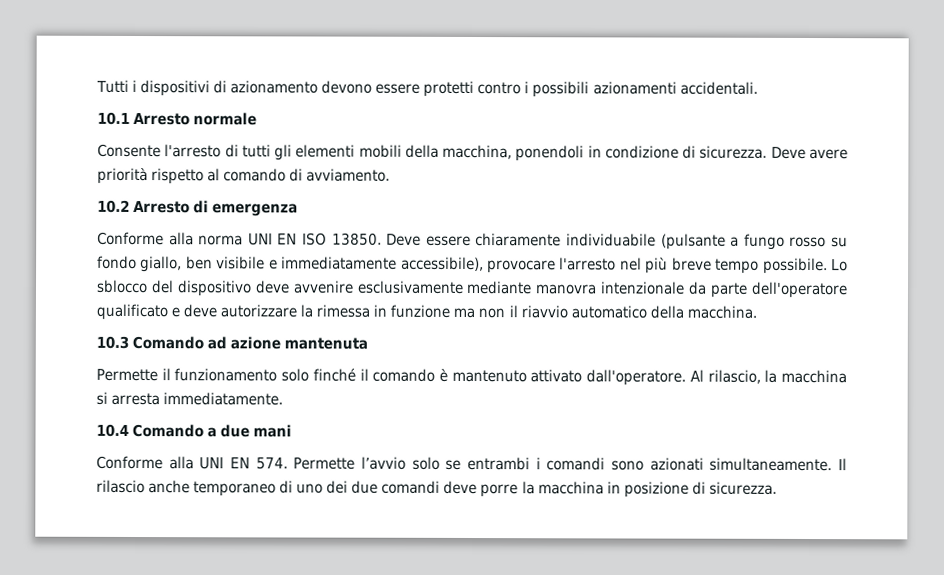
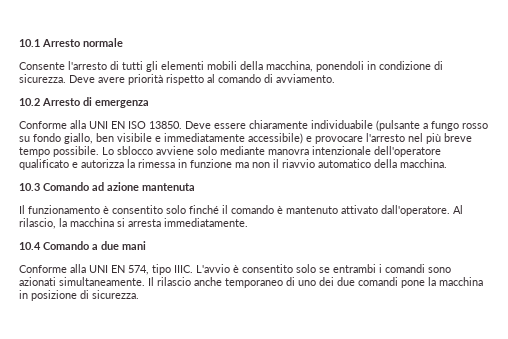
- Tutti i dispositivi di azionamento devono essere protetti contro i possibili azionamenti accidentali.
- Conforme alla norma UNI EN ISO 13850.
+ Conforme alla UNI EN ISO 13850.
- Deve essere chiaramente individuabile (pulsante a fungo rosso su fondo giallo, ben visibile e immediatamente accessibile), provocare l'arresto nel più breve tempo possibile.
+ Deve essere chiaramente individuabile (pulsante a fungo rosso su fondo giallo, ben visibile e immediatamente accessibile) e provocare l'arresto nel più breve tempo possibile.
- Lo sblocco del dispositivo deve avvenire esclusivamente mediante manovra intenzionale da parte dell'operatore qualificato e deve autorizzare la rimessa in funzione ma non il riavvio automatico della macchina.
+ Lo sblocco avviene solo mediante manovra intenzionale dell'operatore qualificato e autorizza la rimessa in funzione ma non il riavvio automatico della macchina.
- Permette il funzionamento solo finché il comando è mantenuto attivato dall'operatore.
+ Il funzionamento è consentito solo finché il comando è mantenuto attivato dall'operatore.
- Conforme alla UNI EN 574. Permette l’avvio solo se entrambi i comandi sono azionati simultaneamente.
+ Conforme alla UNI EN 574, tipo IIIC. L'avvio è consentito solo se entrambi i comandi sono azionati simultaneamente.
- Il rilascio anche temporaneo di uno dei due comandi deve porre la macchina in posizione di sicurezza.
+ Il rilascio anche temporaneo di uno dei due comandi pone la macchina in posizione di sicurezza.

